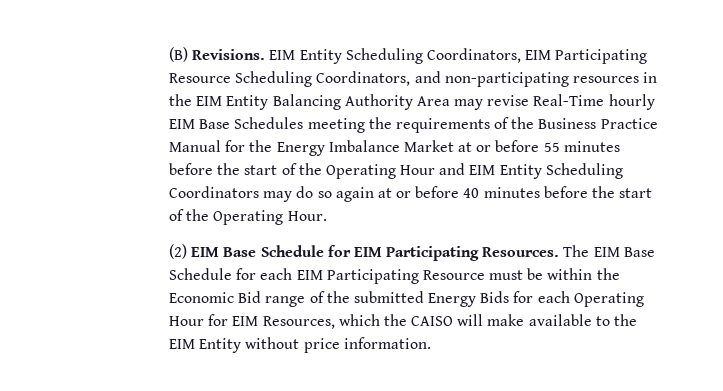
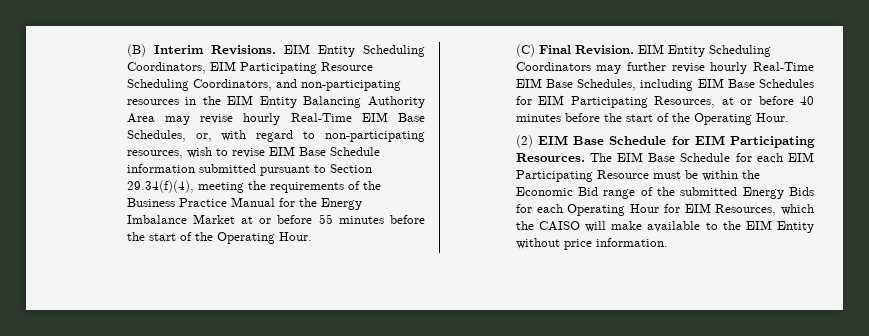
- (B) Revisions.
+ (B) Interim Revisions.
- EIM Entity Scheduling Coordinators, EIM Participating Resource Scheduling Coordinators, and non-participating resources in the EIM Entity Balancing Authority Area may revise Real-Time hourly EIM Base Schedules meeting the requirements of the Business Practice Manual for the Energy Imbalance Market at or before 55 minutes before the start of the Operating Hour and EIM Entity Scheduling Coordinators may do so again at or before 40 minutes before the start of the Operating Hour.
+ EIM Entity Scheduling Coordinators, EIM Participating Resource Scheduling Coordinators, and non-participating resources in the EIM Entity Balancing Authority Area may revise hourly Real-Time EIM Base Schedules, or, with regard to non-participating resources, wish to revise EIM Base Schedule information submitted pursuant to Section 29.34(f)(4), meeting the requirements of the Business Practice Manual for the Energy Imbalance Market at or before 55 minutes before the start of the Operating Hour.
+ (C) Final Revision. EIM Entity Scheduling Coordinators may further revise hourly Real-Time EIM Base Schedules, including EIM Base Schedules for EIM Participating Resources, at or before 40 minutes before the start of the Operating Hour.

